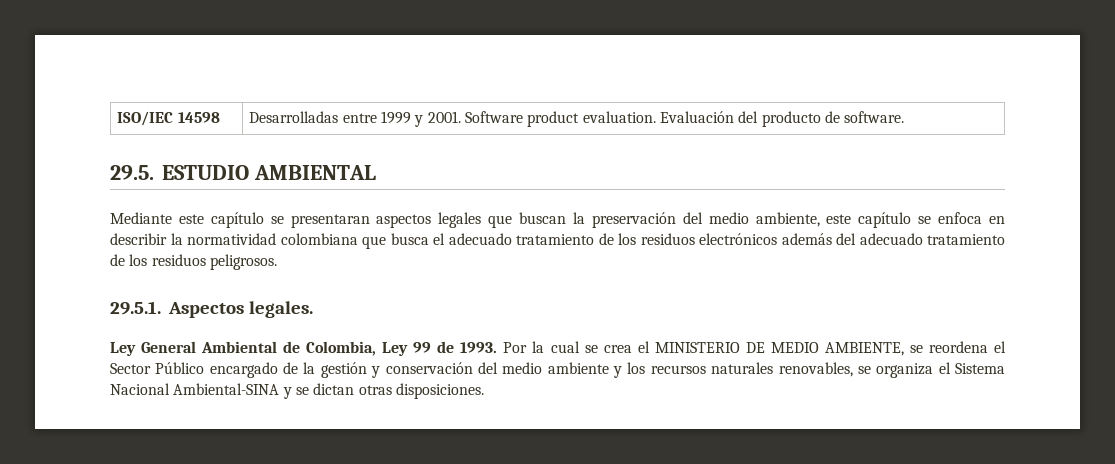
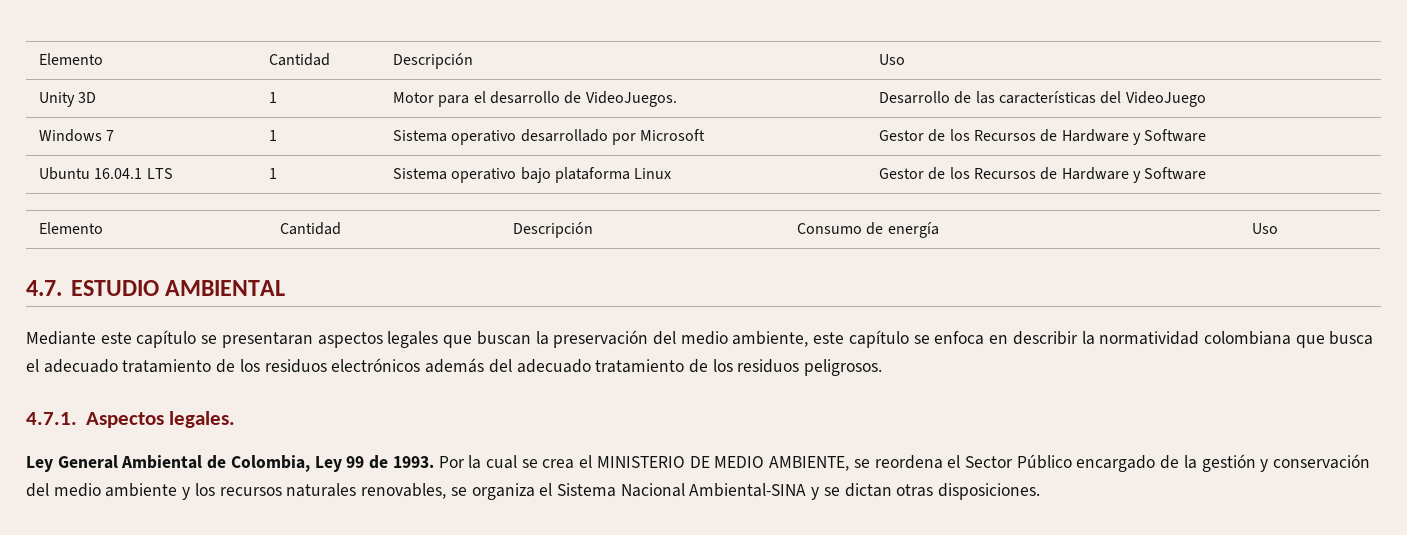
- ISO/IEC 14598 | Desarrolladas entre 1999 y 2001. Software product evaluation. Evaluación del producto de software.
- 29.5. ESTUDIO AMBIENTAL
+ Elemento | Cantidad | Descripción | Uso
+ Unity 3D | 1 | Motor para el desarrollo de VideoJuegos. | Desarrollo de las características del VideoJuego
+ Windows 7 | 1 | Sistema operativo desarrollado por Microsoft | Gestor de los Recursos de Hardware y Software
+ Ubuntu 16.04.1 LTS | 1 | Sistema operativo bajo plataforma Linux | Gestor de los Recursos de Hardware y Software
+ Elemento | Cantidad | Descripción | Consumo de energía | Uso
+ 4.7. ESTUDIO AMBIENTAL
- 29.5.1. Aspectos legales.
+ 4.7.1. Aspectos legales.

